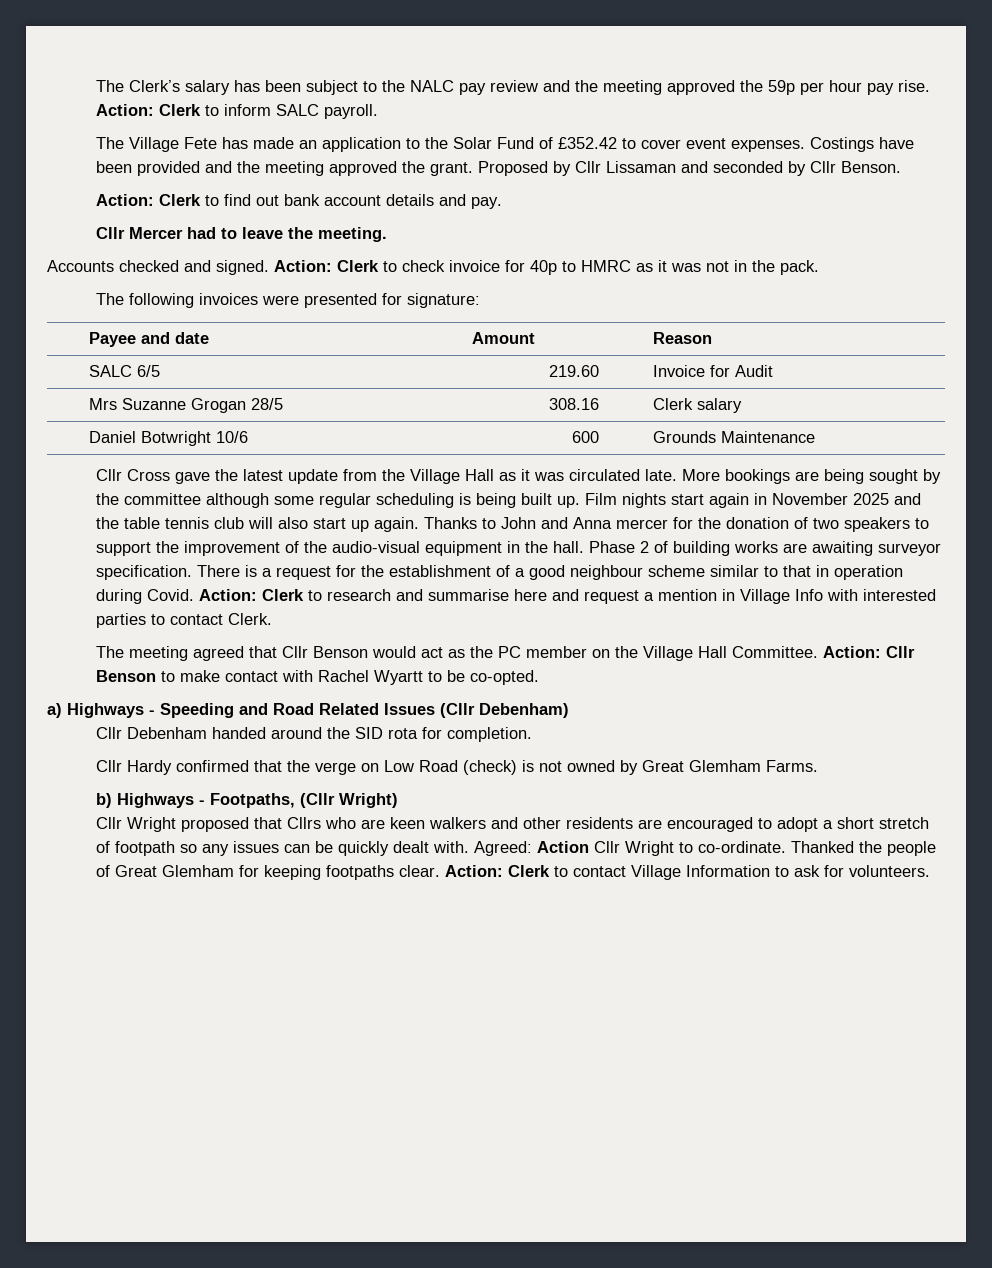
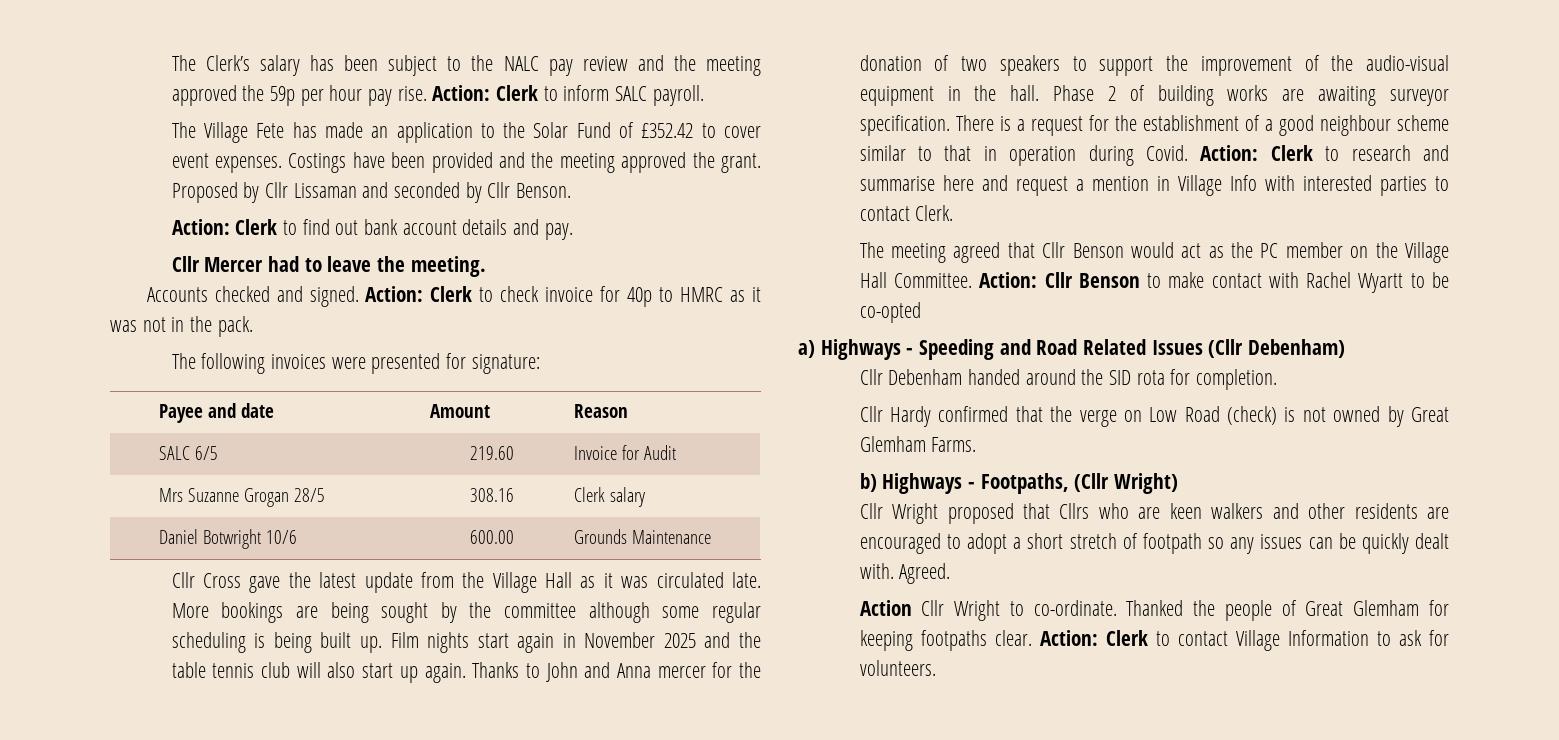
- Daniel Botwright 10/6 | 600 | Grounds Maintenance
+ Daniel Botwright 10/6 | 600.00 | Grounds Maintenance
- Action: Cllr Benson to make contact with Rachel Wyartt to be co-opted.
+ Action: Cllr Benson to make contact with Rachel Wyartt to be co-opted
- Agreed: Action Cllr Wright to co-ordinate.
+ Agreed.
+ Action Cllr Wright to co-ordinate.

